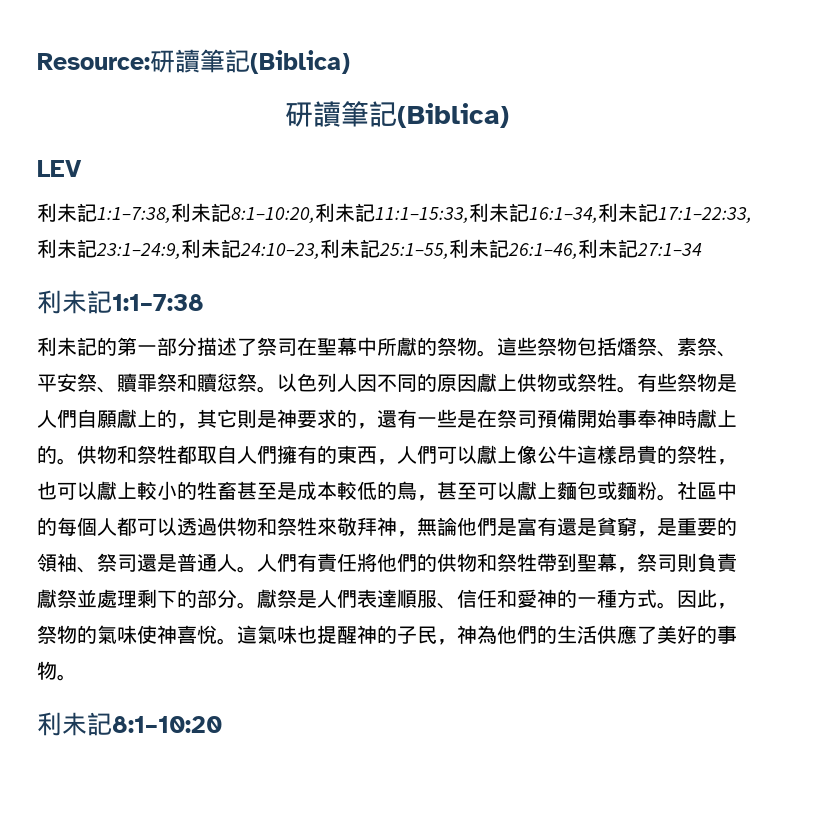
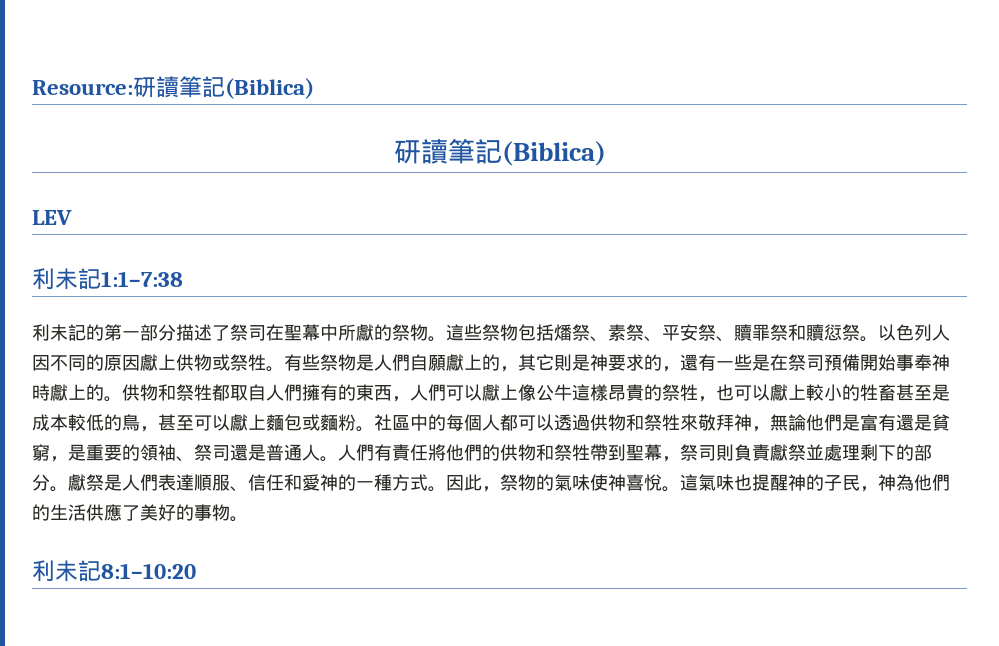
- 利未記1:1–7:38,利未記8:1–10:20,利未記11:1–15:33,利未記16:1–34,利未記17:1–22:33,利未記23:1–24:9,利未記24:10–23,利未記25:1–55,利未記26:1–46,利未記27:1–34

